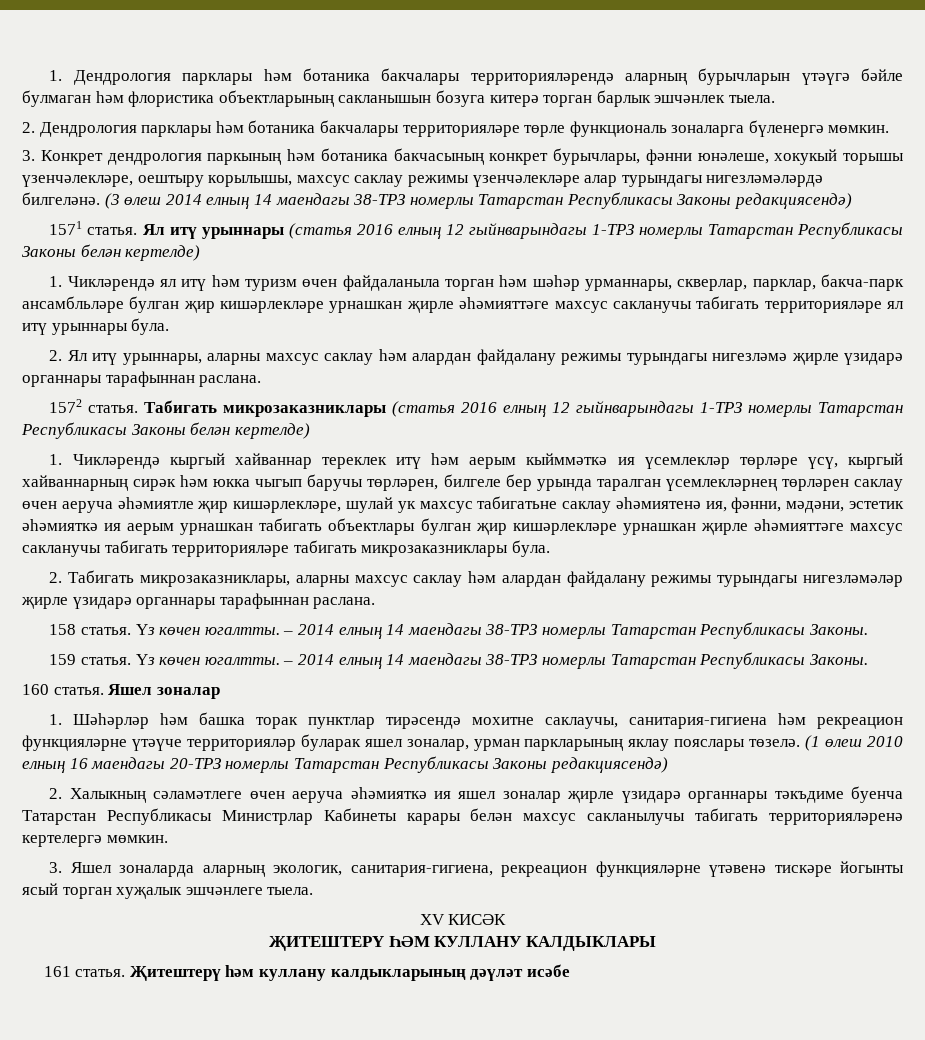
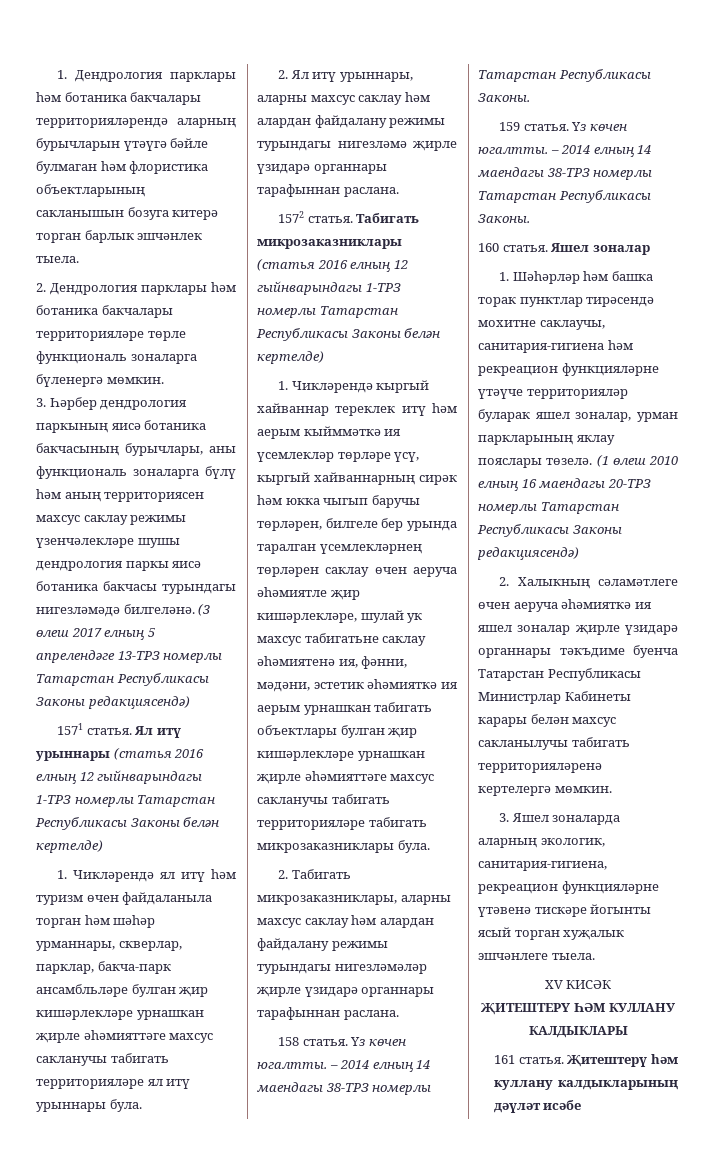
- 3. Конкрет дендрология паркының һәм ботаника бакчасының конкрет бурычлары, фәнни юнәлеше, хокукый торышы үзенчәлекләре, оештыру корылышы, махсус саклау режимы үзенчәлекләре алар турындагы нигезләмәләрдә билгеләнә. (3 өлеш 2014 елның 14 маендагы 38-ТРЗ номерлы Татарстан Республикасы Законы редакциясендә)
+ 3. Һәрбер дендрология паркының яисә ботаника бакчасының бурычлары, аны функциональ зоналарга бүлү һәм аның территориясен махсус саклау режимы үзенчәлекләре шушы дендрология паркы яисә ботаника бакчасы турындагы нигезләмәдә билгеләнә. (3 өлеш 2017 елның 5 апрелендәге 13-ТРЗ номерлы Татарстан Республикасы Законы редакциясендә)

